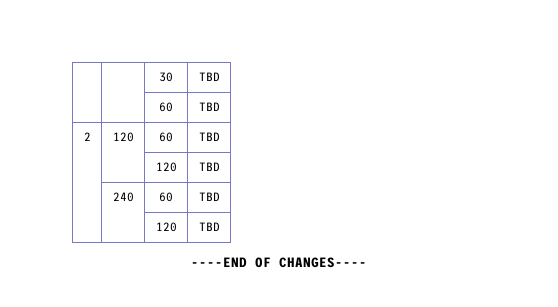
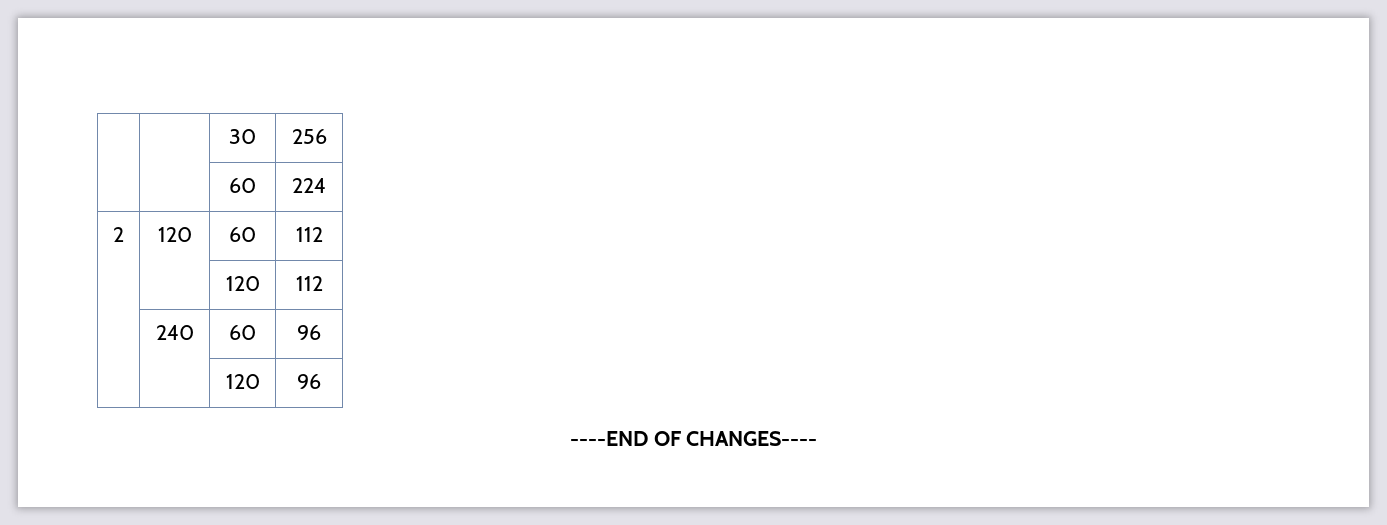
- | | 30 | TBD
- | | 60 | TBD
+ | | 30 | 256
+ | | 60 | 224
- 2 | 120 | 60 | TBD
- | | 120 | TBD
+ 2 | 120 | 60 | 112
+ | | 120 | 112
- | 240 | 60 | TBD
- | | 120 | TBD
+ | 240 | 60 | 96
+ | | 120 | 96

